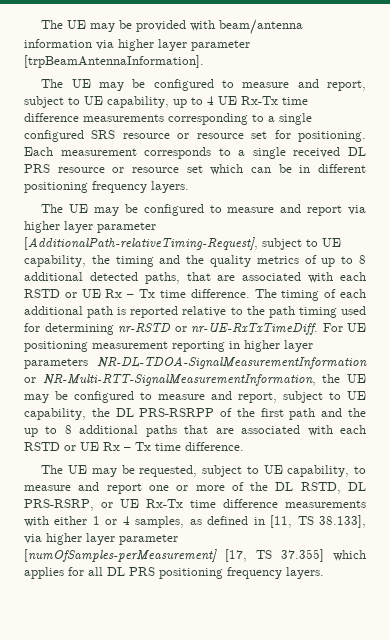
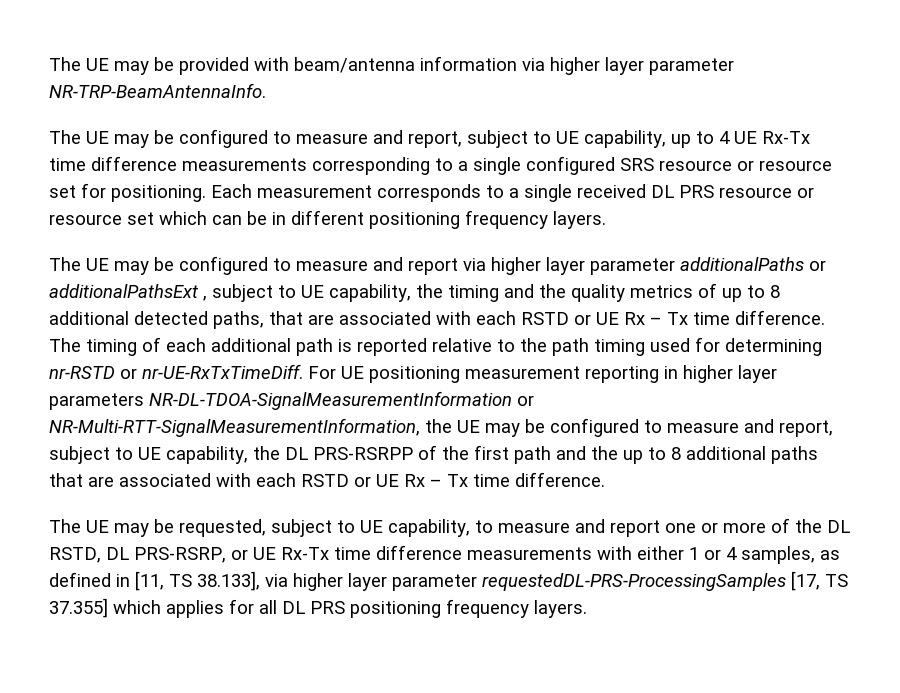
- The UE may be provided with beam/antenna information via higher layer parameter [trpBeamAntennaInformation].
+ The UE may be provided with beam/antenna information via higher layer parameter NR-TRP-BeamAntennaInfo.
- The UE may be configured to measure and report via higher layer parameter [AdditionalPath-relativeTiming-Request], subject to UE capability, the timing and the quality metrics of up to 8 additional detected paths, that are associated with each RSTD or UE Rx – Tx time difference.
+ The UE may be configured to measure and report via higher layer parameter additionalPaths or additionalPathsExt , subject to UE capability, the timing and the quality metrics of up to 8 additional detected paths, that are associated with each RSTD or UE Rx – Tx time difference.
- The UE may be requested, subject to UE capability, to measure and report one or more of the DL RSTD, DL PRS-RSRP, or UE Rx-Tx time difference measurements with either 1 or 4 samples, as defined in [11, TS 38.133], via higher layer parameter [numOfSamples-perMeasurement] [17, TS 37.355] which applies for all DL PRS positioning frequency layers.
+ The UE may be requested, subject to UE capability, to measure and report one or more of the DL RSTD, DL PRS-RSRP, or UE Rx-Tx time difference measurements with either 1 or 4 samples, as defined in [11, TS 38.133], via higher layer parameter requestedDL-PRS-ProcessingSamples [17, TS 37.355] which applies for all DL PRS positioning frequency layers.

